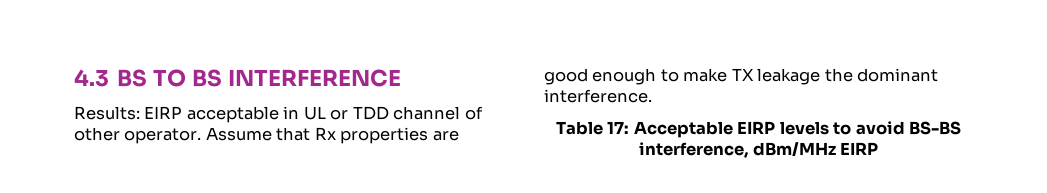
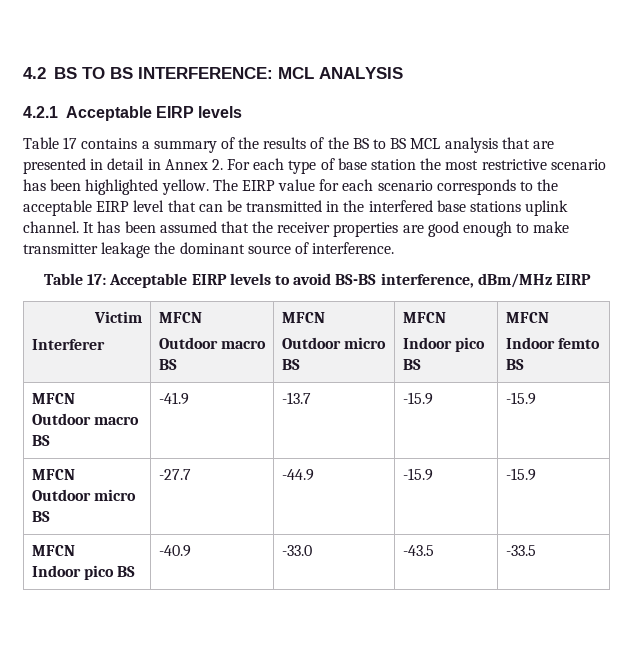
- 4.3 BS TO BS INTERFERENCE
- Results: EIRP acceptable in UL or TDD channel of other operator. Assume that Rx properties are good enough to make TX leakage the dominant interference.
+ 4.2 BS TO BS INTERFERENCE: MCL ANALYSIS
+ 4.2.1 Acceptable EIRP levels
+ Table 17 contains a summary of the results of the BS to BS MCL analysis that are presented in detail in Annex 2. For each type of base station the most restrictive scenario has been highlighted yellow. The EIRP value for each scenario corresponds to the acceptable EIRP level that can be transmitted in the interfered base stations uplink channel. It has been assumed that the receiver properties are good enough to make transmitter leakage the dominant source of interference.
+ Victim
+ Interferer | MFCN
+ Outdoor macro BS | MFCN
+ Outdoor micro BS | MFCN
+ Indoor pico BS | MFCN
+ Indoor femto BS
+ MFCN
+ Outdoor macro BS | -41.9 | -13.7 | -15.9 | -15.9
+ MFCN
+ Outdoor micro BS | -27.7 | -44.9 | -15.9 | -15.9
+ MFCN
+ Indoor pico BS | -40.9 | -33.0 | -43.5 | -33.5

